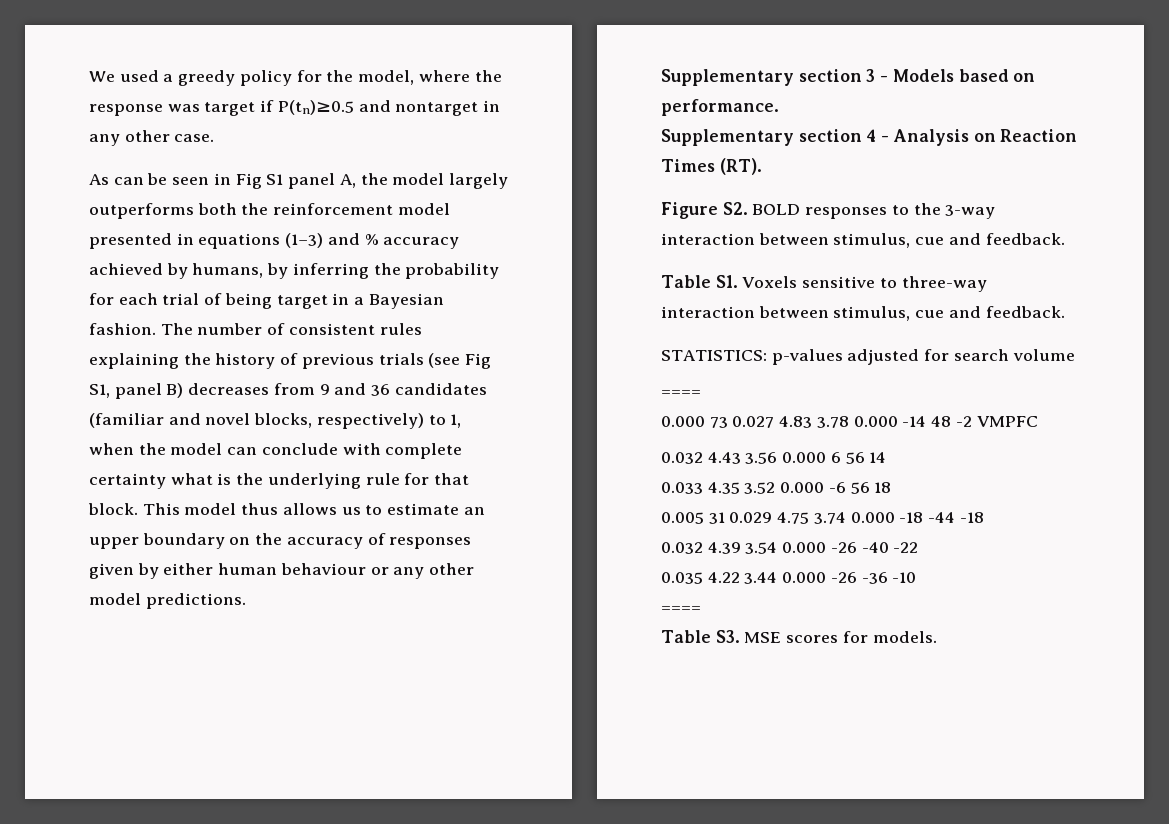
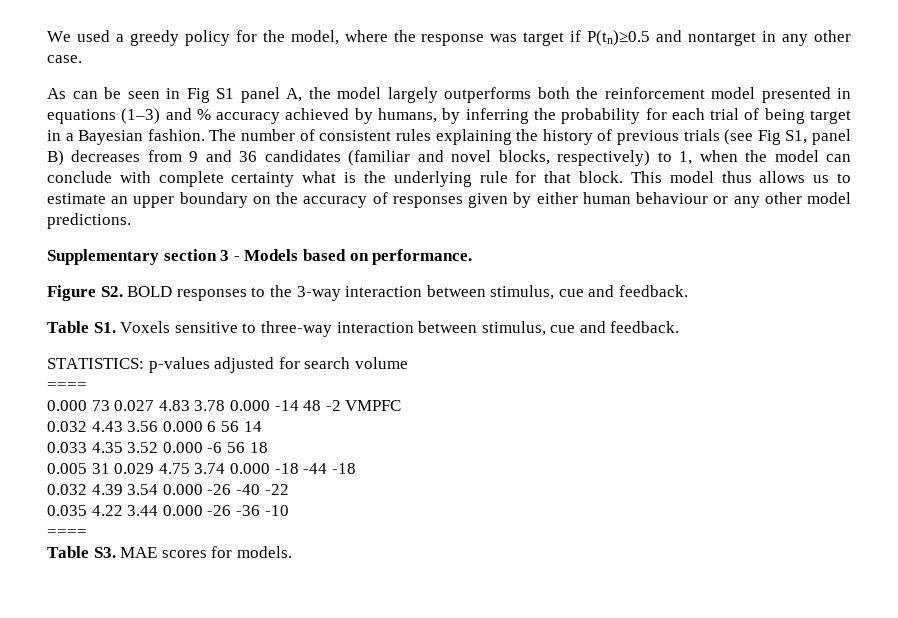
- Supplementary section 4 - Analysis on Reaction Times (RT).
- Table S3. MSE scores for models.
+ Table S3. MAE scores for models.

